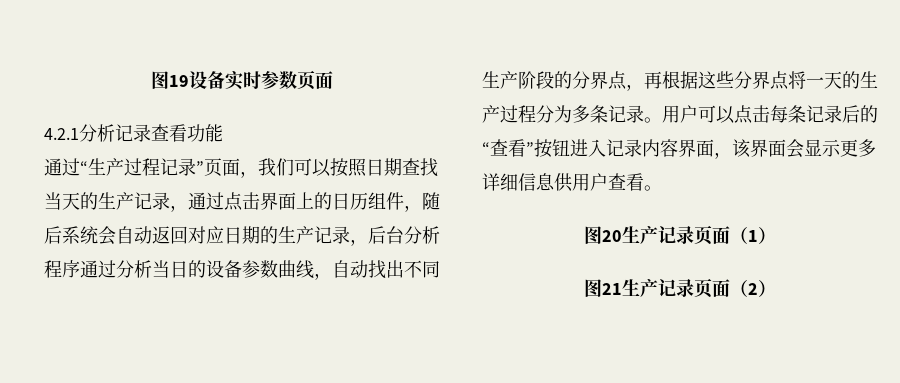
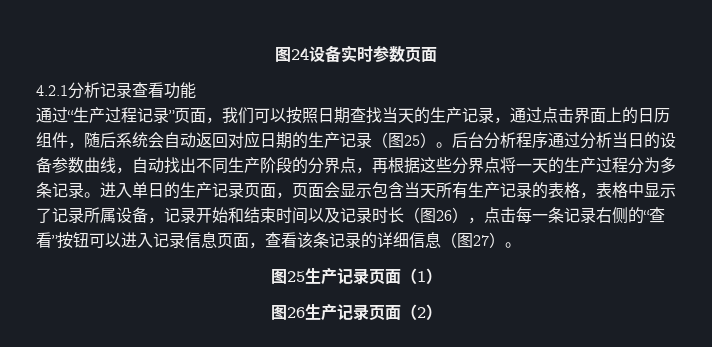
- 图19设备实时参数页面
+ 图24设备实时参数页面
- 通过“生产过程记录”页面，我们可以按照日期查找当天的生产记录，通过点击界面上的日历组件，随后系统会自动返回对应日期的生产记录，后台分析程序通过分析当日的设备参数曲线，自动找出不同生产阶段的分界点，再根据这些分界点将一天的生产过程分为多条记录。
+ 通过“生产过程记录”页面，我们可以按照日期查找当天的生产记录，通过点击界面上的日历组件，随后系统会自动返回对应日期的生产记录（图25）。后台分析程序通过分析当日的设备参数曲线，自动找出不同生产阶段的分界点，再根据这些分界点将一天的生产过程分为多条记录。
- 用户可以点击每条记录后的“查看”按钮进入记录内容界面，该界面会显示更多详细信息供用户查看。
+ 进入单日的生产记录页面，页面会显示包含当天所有生产记录的表格，表格中显示了记录所属设备，记录开始和结束时间以及记录时长（图26），点击每一条记录右侧的“查看”按钮可以进入记录信息页面，查看该条记录的详细信息（图27）。
- 图20生产记录页面（1）
+ 图25生产记录页面（1）
- 图21生产记录页面（2）
+ 图26生产记录页面（2）

